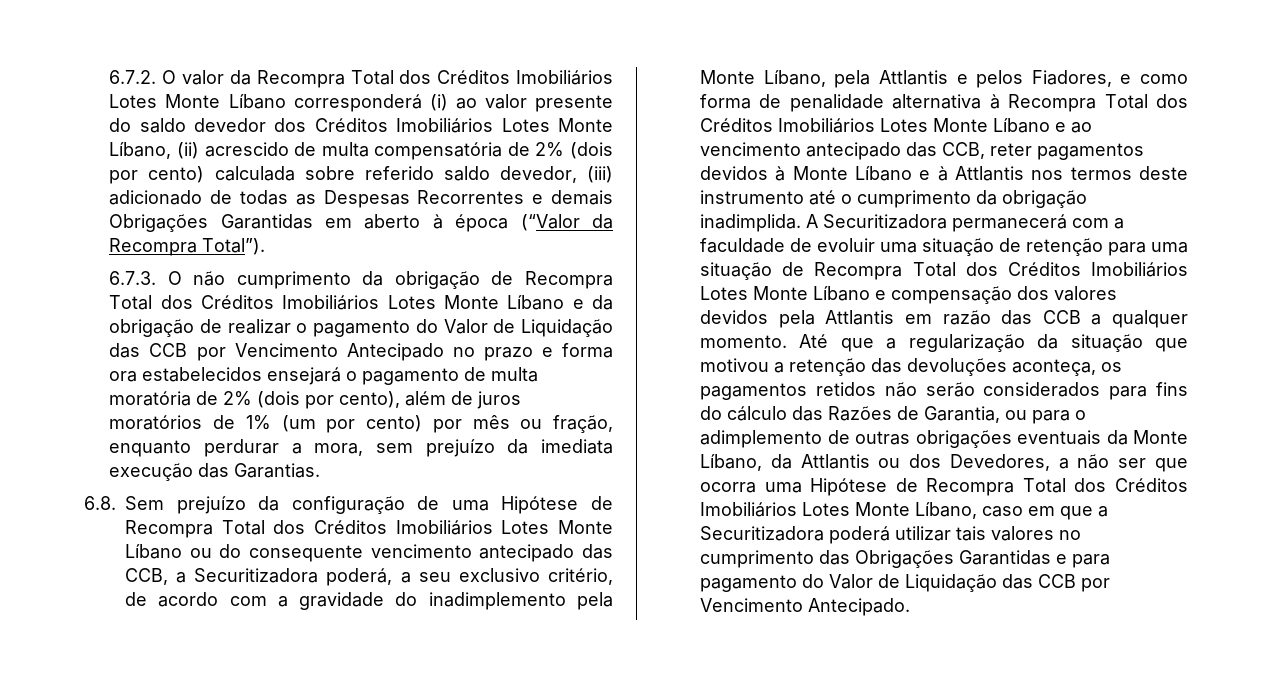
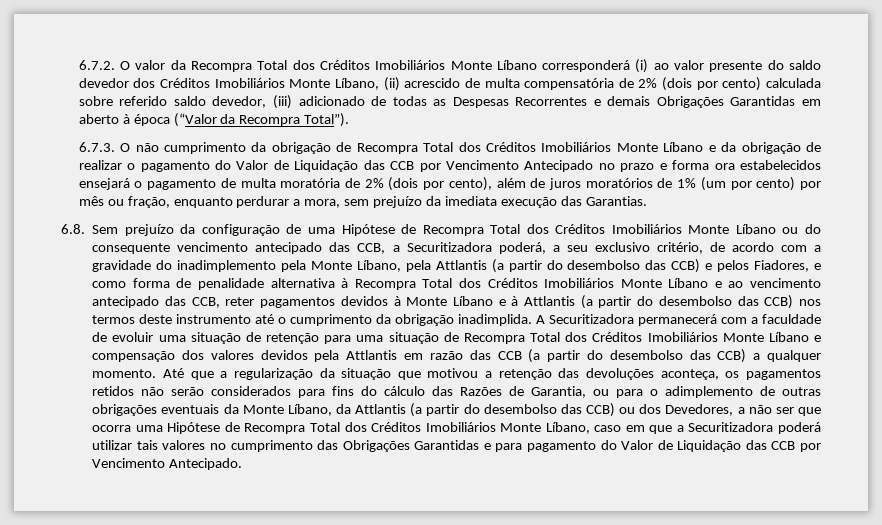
- 6.7.2. O valor da Recompra Total dos Créditos Imobiliários Lotes Monte Líbano corresponderá (i) ao valor presente do saldo devedor dos Créditos Imobiliários Lotes Monte Líbano, (ii) acrescido de multa compensatória de 2% (dois por cento) calculada sobre referido saldo devedor, (iii) adicionado de todas as Despesas Recorrentes e demais Obrigações Garantidas em aberto à época (“Valor da Recompra Total”).
+ 6.7.2. O valor da Recompra Total dos Créditos Imobiliários Monte Líbano corresponderá (i) ao valor presente do saldo devedor dos Créditos Imobiliários Monte Líbano, (ii) acrescido de multa compensatória de 2% (dois por cento) calculada sobre referido saldo devedor, (iii) adicionado de todas as Despesas Recorrentes e demais Obrigações Garantidas em aberto à época (“Valor da Recompra Total”).
- 6.7.3. O não cumprimento da obrigação de Recompra Total dos Créditos Imobiliários Lotes Monte Líbano e da obrigação de realizar o pagamento do Valor de Liquidação das CCB por Vencimento Antecipado no prazo e forma ora estabelecidos ensejará o pagamento de multa moratória de 2% (dois por cento), além de juros moratórios de 1% (um por cento) por mês ou fração, enquanto perdurar a mora, sem prejuízo da imediata execução das Garantias.
+ 6.7.3. O não cumprimento da obrigação de Recompra Total dos Créditos Imobiliários Monte Líbano e da obrigação de realizar o pagamento do Valor de Liquidação das CCB por Vencimento Antecipado no prazo e forma ora estabelecidos ensejará o pagamento de multa moratória de 2% (dois por cento), além de juros moratórios de 1% (um por cento) por mês ou fração, enquanto perdurar a mora, sem prejuízo da imediata execução das Garantias.
- 6.8. Sem prejuízo da configuração de uma Hipótese de Recompra Total dos Créditos Imobiliários Lotes Monte Líbano ou do consequente vencimento antecipado das CCB, a Securitizadora poderá, a seu exclusivo critério, de acordo com a gravidade do inadimplemento pela Monte Líbano, pela Attlantis e pelos Fiadores, e como forma de penalidade alternativa à Recompra Total dos Créditos Imobiliários Lotes Monte Líbano e ao vencimento antecipado das CCB, reter pagamentos devidos à Monte Líbano e à Attlantis nos termos deste instrumento até o cumprimento da obrigação inadimplida.
+ 6.8. Sem prejuízo da configuração de uma Hipótese de Recompra Total dos Créditos Imobiliários Monte Líbano ou do consequente vencimento antecipado das CCB, a Securitizadora poderá, a seu exclusivo critério, de acordo com a gravidade do inadimplemento pela Monte Líbano, pela Attlantis (a partir do desembolso das CCB) e pelos Fiadores, e como forma de penalidade alternativa à Recompra Total dos Créditos Imobiliários Monte Líbano e ao vencimento antecipado das CCB, reter pagamentos devidos à Monte Líbano e à Attlantis (a partir do desembolso das CCB) nos termos deste instrumento até o cumprimento da obrigação inadimplida.
- A Securitizadora permanecerá com a faculdade de evoluir uma situação de retenção para uma situação de Recompra Total dos Créditos Imobiliários Lotes Monte Líbano e compensação dos valores devidos pela Attlantis em razão das CCB a qualquer momento.
+ A Securitizadora permanecerá com a faculdade de evoluir uma situação de retenção para uma situação de Recompra Total dos Créditos Imobiliários Monte Líbano e compensação dos valores devidos pela Attlantis em razão das CCB (a partir do desembolso das CCB) a qualquer momento.
- Até que a regularização da situação que motivou a retenção das devoluções aconteça, os pagamentos retidos não serão considerados para fins do cálculo das Razões de Garantia, ou para o adimplemento de outras obrigações eventuais da Monte Líbano, da Attlantis ou dos Devedores, a não ser que ocorra uma Hipótese de Recompra Total dos Créditos Imobiliários Lotes Monte Líbano, caso em que a Securitizadora poderá utilizar tais valores no cumprimento das Obrigações Garantidas e para pagamento do Valor de Liquidação das CCB por Vencimento Antecipado.
+ Até que a regularização da situação que motivou a retenção das devoluções aconteça, os pagamentos retidos não serão considerados para fins do cálculo das Razões de Garantia, ou para o adimplemento de outras obrigações eventuais da Monte Líbano, da Attlantis (a partir do desembolso das CCB) ou dos Devedores, a não ser que ocorra uma Hipótese de Recompra Total dos Créditos Imobiliários Monte Líbano, caso em que a Securitizadora poderá utilizar tais valores no cumprimento das Obrigações Garantidas e para pagamento do Valor de Liquidação das CCB por Vencimento Antecipado.

